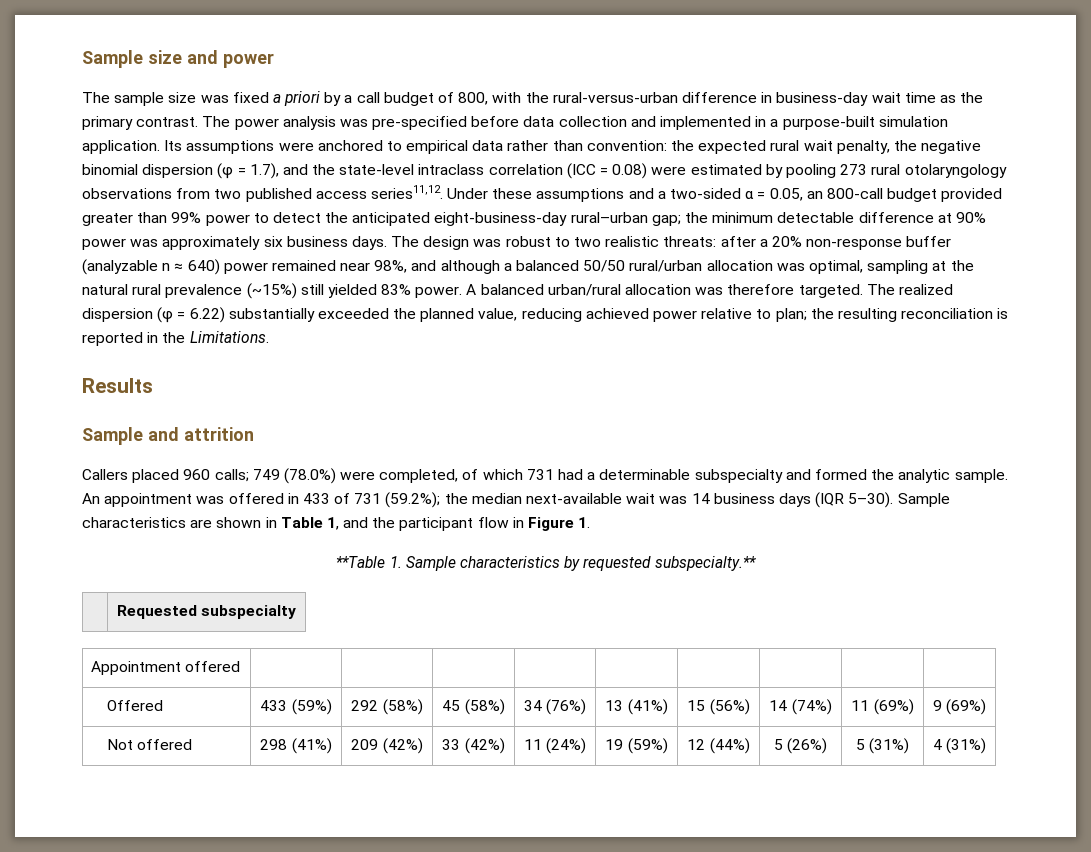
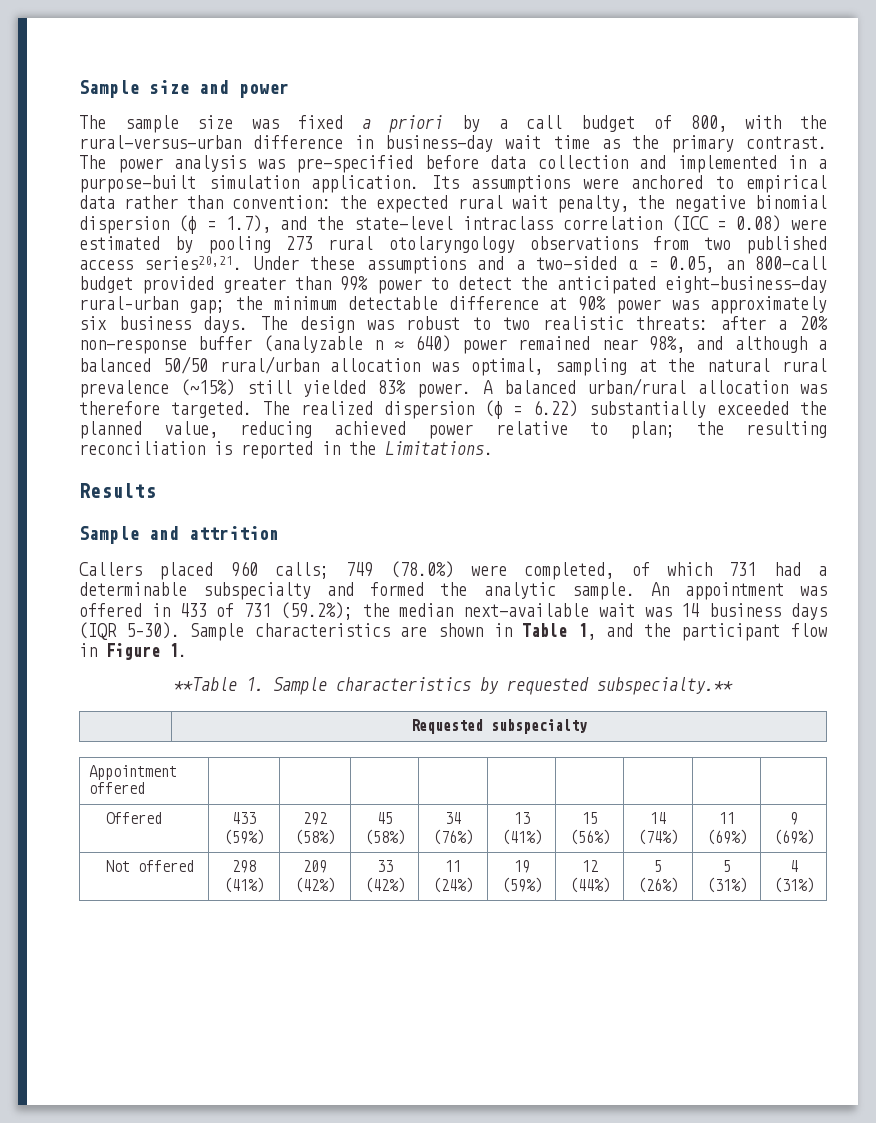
- Its assumptions were anchored to empirical data rather than convention: the expected rural wait penalty, the negative binomial dispersion (φ = 1.7), and the state-level intraclass correlation (ICC = 0.08) were estimated by pooling 273 rural otolaryngology observations from two published access series11,12.
+ Its assumptions were anchored to empirical data rather than convention: the expected rural wait penalty, the negative binomial dispersion (φ = 1.7), and the state-level intraclass correlation (ICC = 0.08) were estimated by pooling 273 rural otolaryngology observations from two published access series20,21.

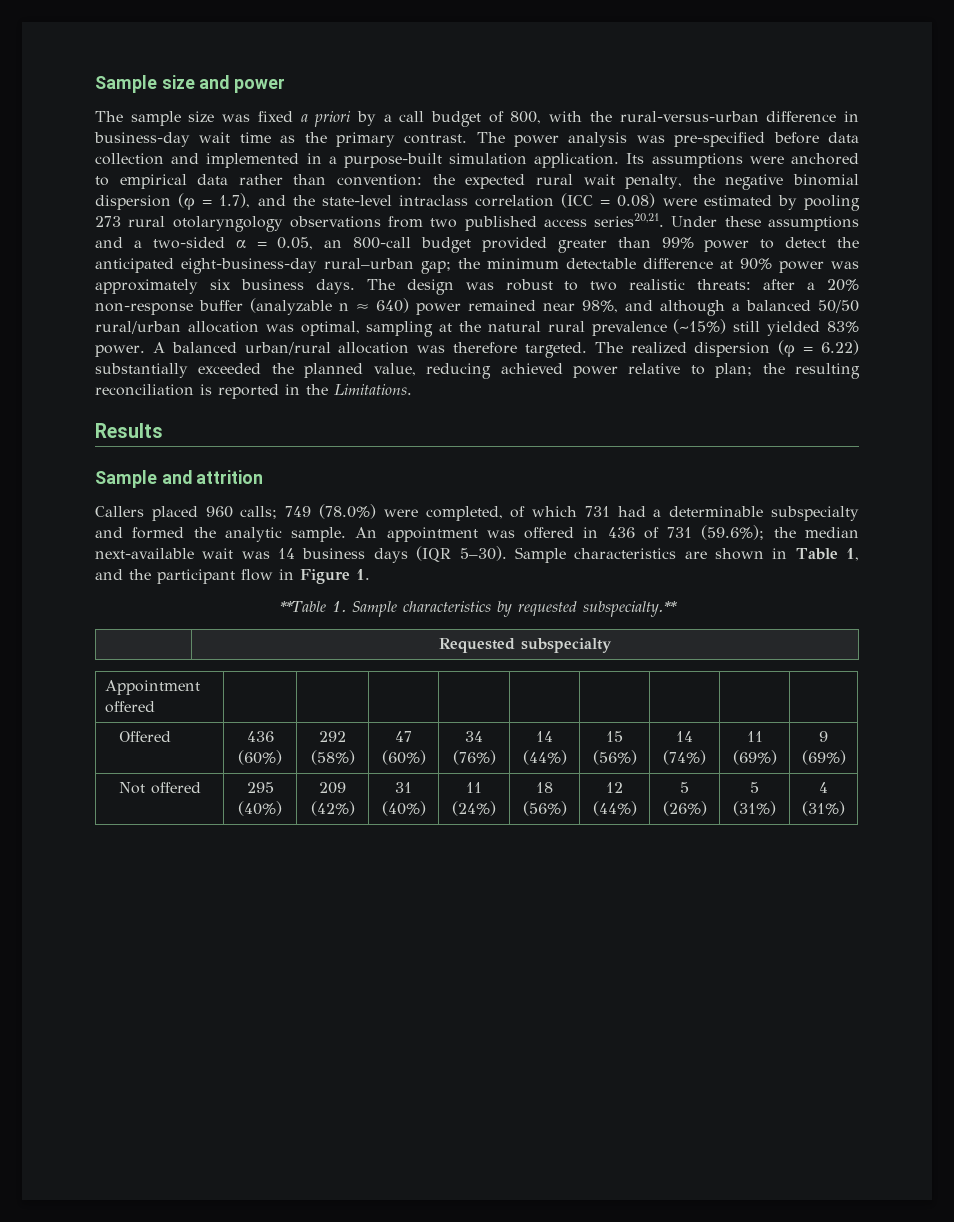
- An appointment was offered in 433 of 731 (59.2%); the median next-available wait was 14 business days (IQR 5–30).
+ An appointment was offered in 436 of 731 (59.6%); the median next-available wait was 14 business days (IQR 5–30).
- Offered | 433 (59%) | 292 (58%) | 45 (58%) | 34 (76%) | 13 (41%) | 15 (56%) | 14 (74%) | 11 (69%) | 9 (69%)
+ Offered | 436 (60%) | 292 (58%) | 47 (60%) | 34 (76%) | 14 (44%) | 15 (56%) | 14 (74%) | 11 (69%) | 9 (69%)
- Not offered | 298 (41%) | 209 (42%) | 33 (42%) | 11 (24%) | 19 (59%) | 12 (44%) | 5 (26%) | 5 (31%) | 4 (31%)
+ Not offered | 295 (40%) | 209 (42%) | 31 (40%) | 11 (24%) | 18 (56%) | 12 (44%) | 5 (26%) | 5 (31%) | 4 (31%)

